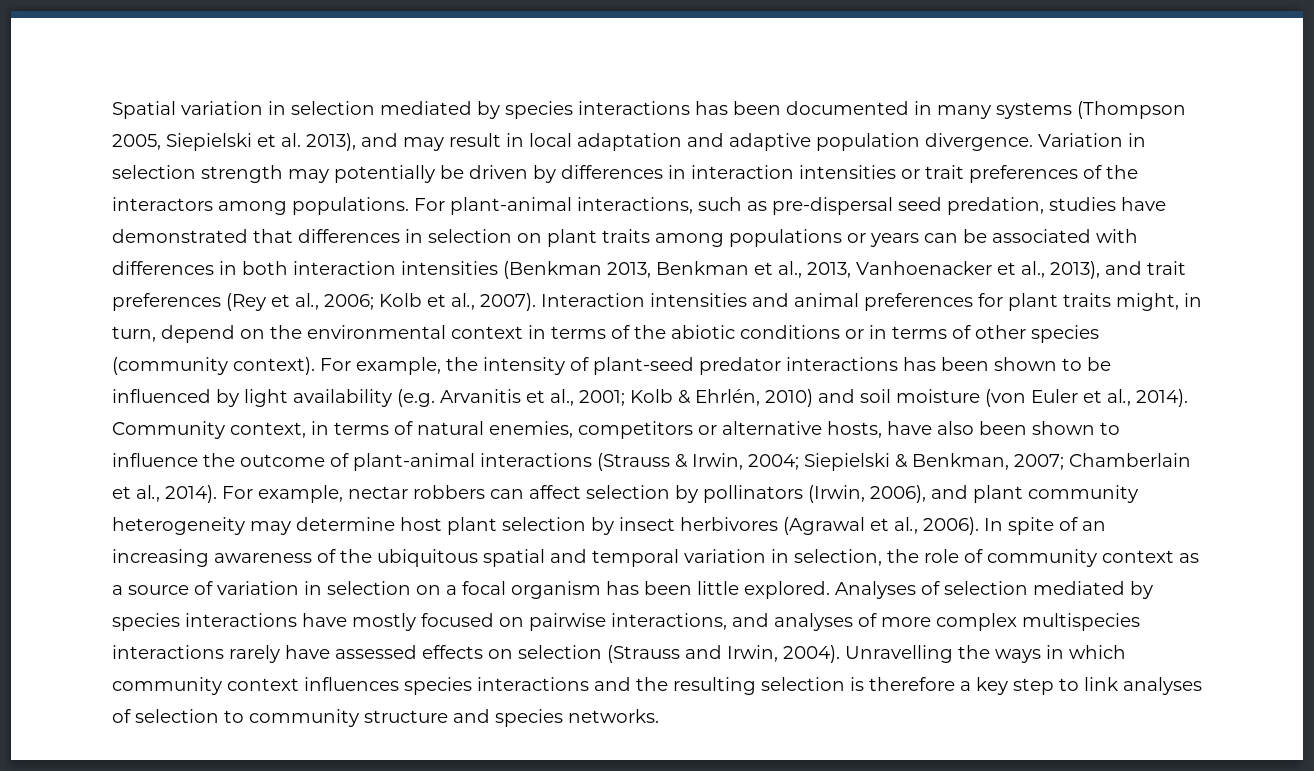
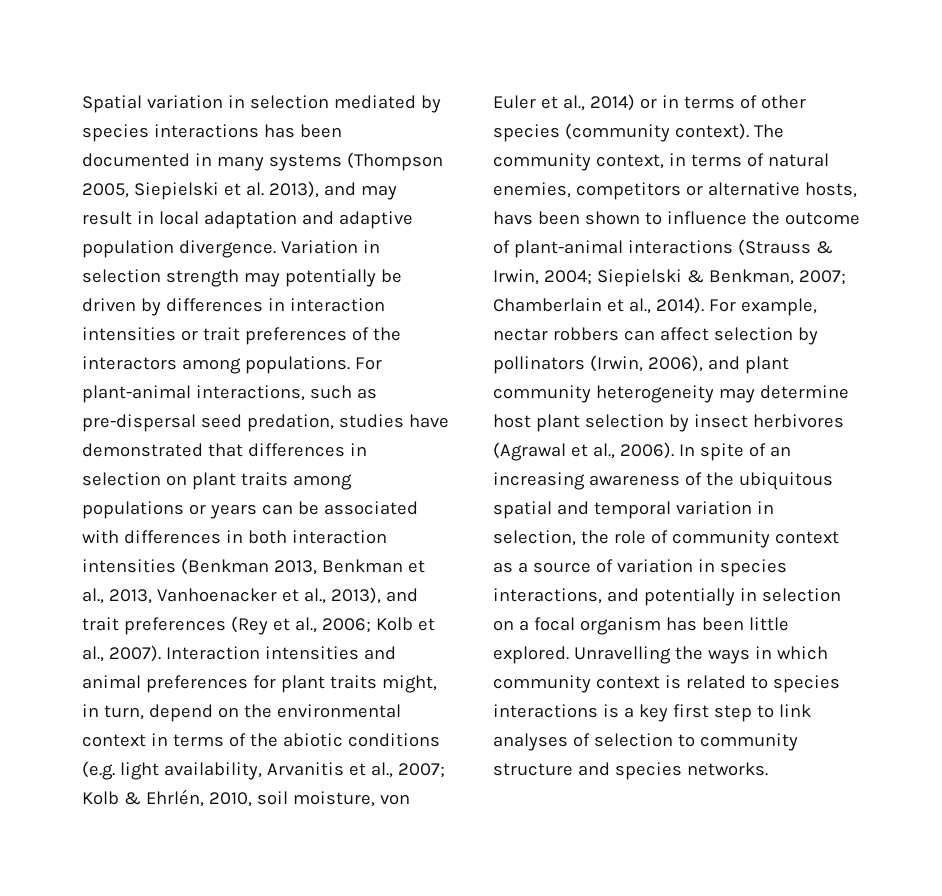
- Interaction intensities and animal preferences for plant traits might, in turn, depend on the environmental context in terms of the abiotic conditions or in terms of other species (community context).
+ Interaction intensities and animal preferences for plant traits might, in turn, depend on the environmental context in terms of the abiotic conditions (e.g. light availability, Arvanitis et al., 2007; Kolb & Ehrlén, 2010, soil moisture, von Euler et al., 2014) or in terms of other species (community context).
- For example, the intensity of plant-seed predator interactions has been shown to be influenced by light availability (e.g. Arvanitis et al., 2001; Kolb & Ehrlén, 2010) and soil moisture (von Euler et al., 2014). Community context, in terms of natural enemies, competitors or alternative hosts, have also been shown to influence the outcome of plant-animal interactions (Strauss & Irwin, 2004; Siepielski & Benkman, 2007; Chamberlain et al., 2014).
+ The community context, in terms of natural enemies, competitors or alternative hosts, havs been shown to influence the outcome of plant-animal interactions (Strauss & Irwin, 2004; Siepielski & Benkman, 2007; Chamberlain et al., 2014).
- In spite of an increasing awareness of the ubiquitous spatial and temporal variation in selection, the role of community context as a source of variation in selection on a focal organism has been little explored.
+ In spite of an increasing awareness of the ubiquitous spatial and temporal variation in selection, the role of community context as a source of variation in species interactions, and potentially in selection on a focal organism has been little explored.
- Analyses of selection mediated by species interactions have mostly focused on pairwise interactions, and analyses of more complex multispecies interactions rarely have assessed effects on selection (Strauss and Irwin, 2004).
- Unravelling the ways in which community context influences species interactions and the resulting selection is therefore a key step to link analyses of selection to community structure and species networks.
+ Unravelling the ways in which community context is related to species interactions is a key first step to link analyses of selection to community structure and species networks.

